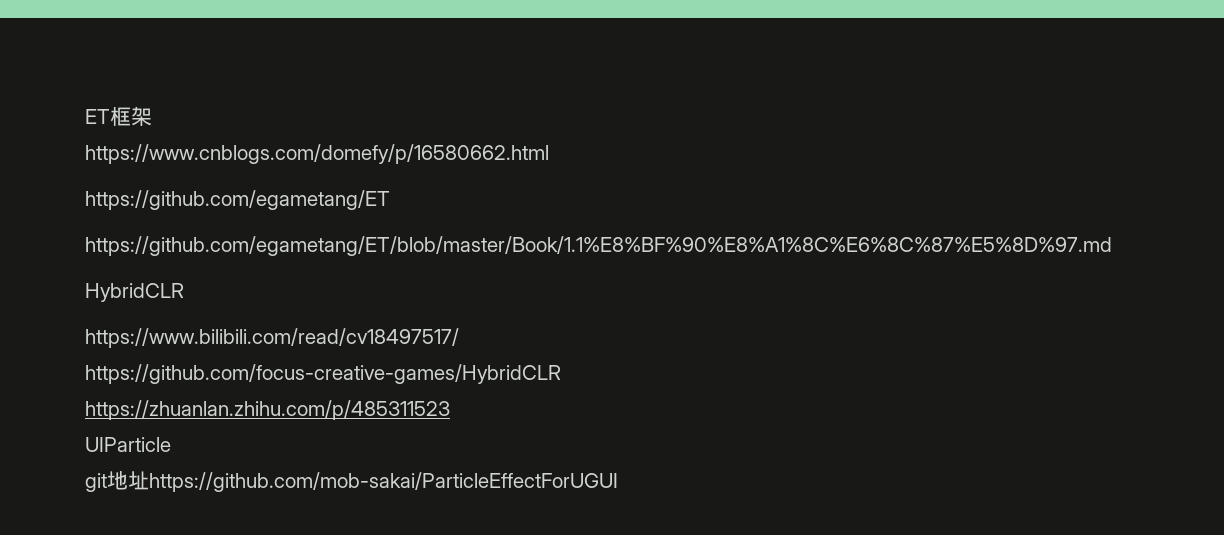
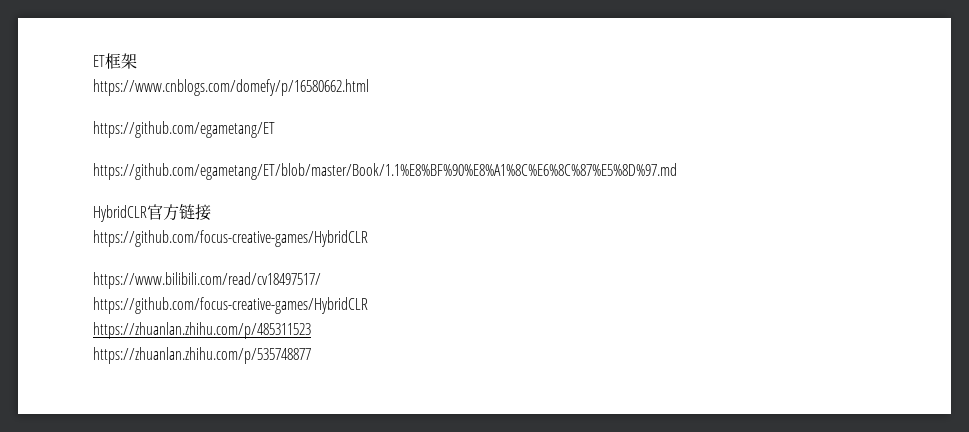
- HybridCLR
+ HybridCLR官方链接
+ https://github.com/focus-creative-games/HybridCLR
- UIParticle
- git地址https://github.com/mob-sakai/ParticleEffectForUGUI
+ https://zhuanlan.zhihu.com/p/535748877

